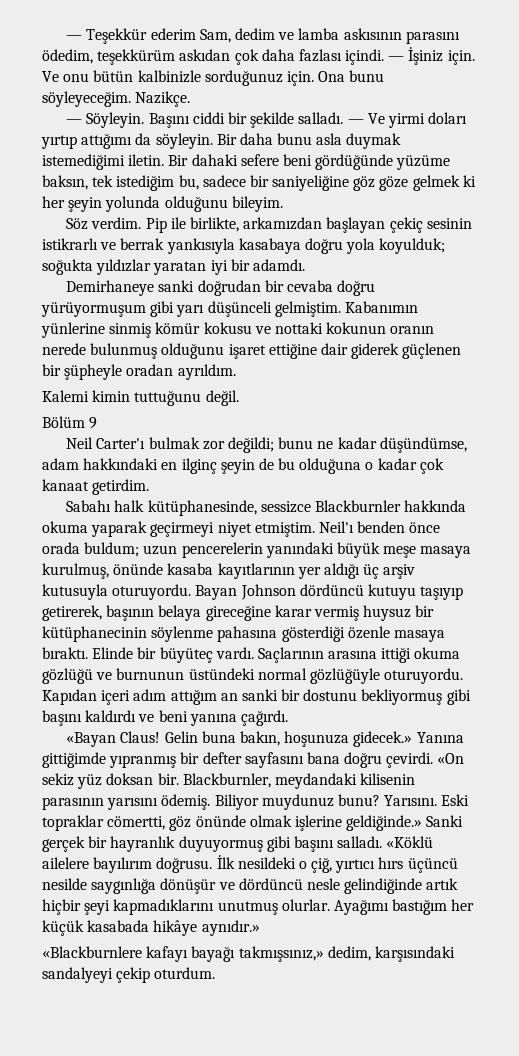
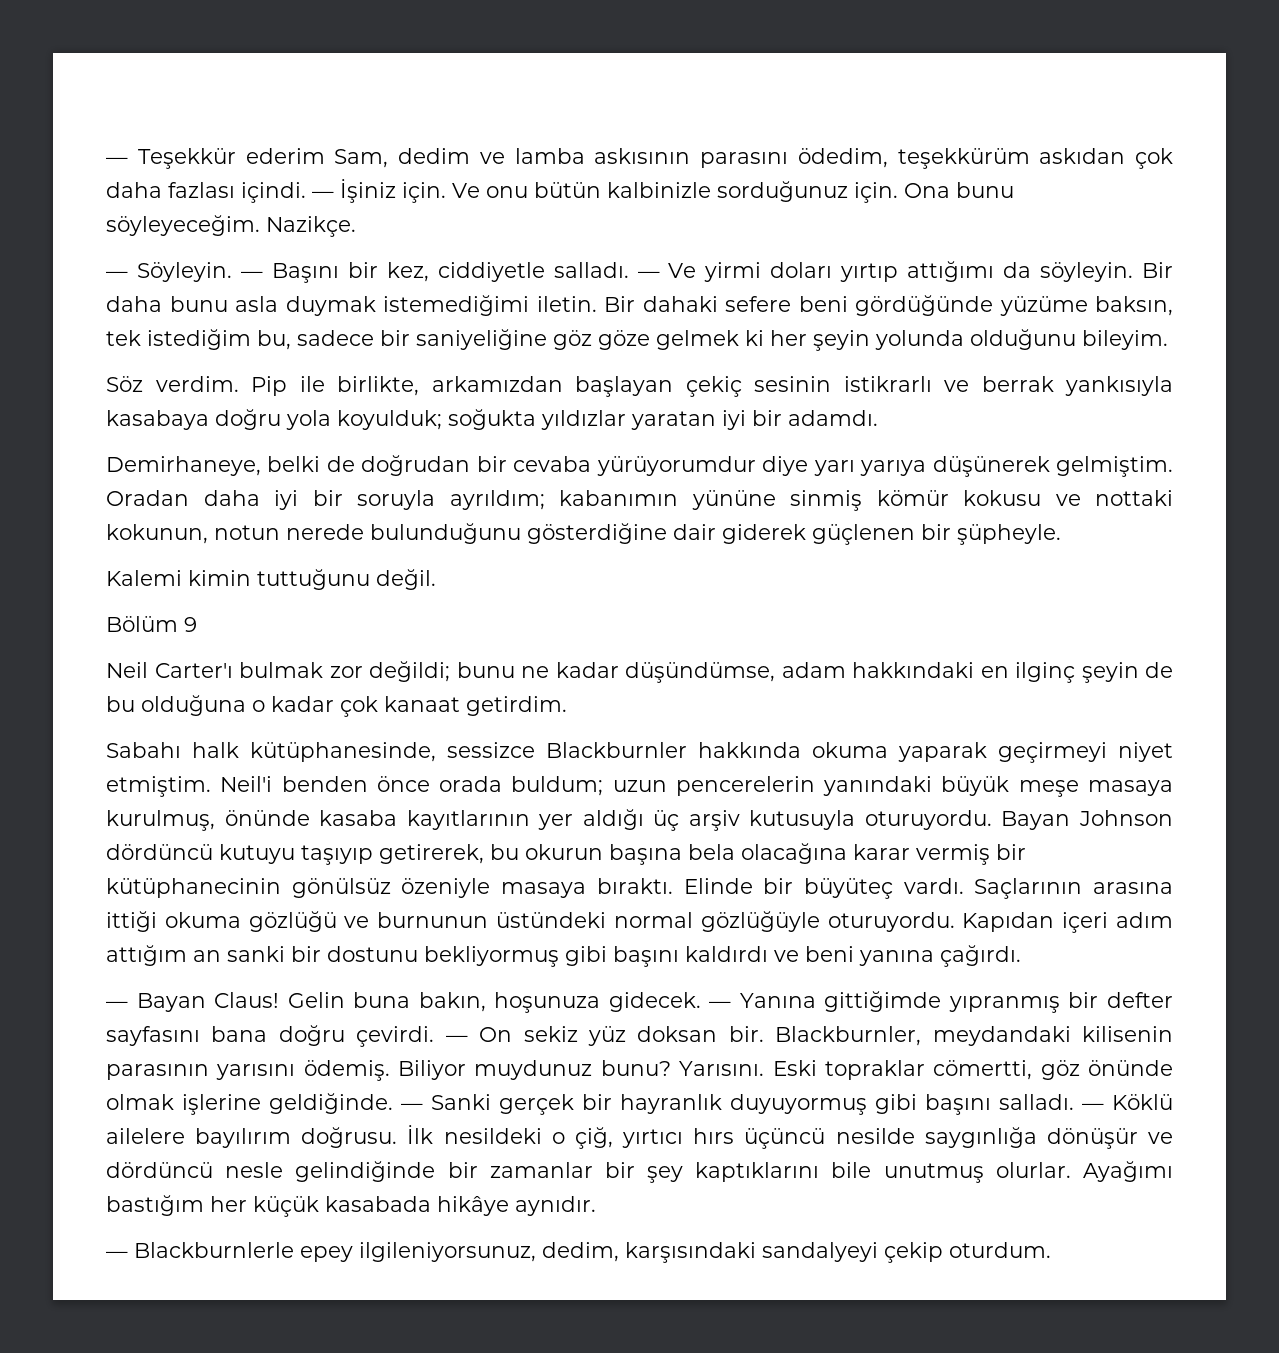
- Başını ciddi bir şekilde salladı.
+ — Başını bir kez, ciddiyetle salladı.
- Demirhaneye sanki doğrudan bir cevaba doğru yürüyormuşum gibi yarı düşünceli gelmiştim. Kabanımın yünlerine sinmiş kömür kokusu ve nottaki kokunun oranın nerede bulunmuş olduğunu işaret ettiğine dair giderek güçlenen bir şüpheyle oradan ayrıldım.
+ Demirhaneye, belki de doğrudan bir cevaba yürüyorumdur diye yarı yarıya düşünerek gelmiştim. Oradan daha iyi bir soruyla ayrıldım; kabanımın yününe sinmiş kömür kokusu ve nottaki kokunun, notun nerede bulunduğunu gösterdiğine dair giderek güçlenen bir şüpheyle.
- Neil'ı benden önce orada buldum; uzun pencerelerin yanındaki büyük meşe masaya kurulmuş, önünde kasaba kayıtlarının yer aldığı üç arşiv kutusuyla oturuyordu.
+ Neil'i benden önce orada buldum; uzun pencerelerin yanındaki büyük meşe masaya kurulmuş, önünde kasaba kayıtlarının yer aldığı üç arşiv kutusuyla oturuyordu.
- Bayan Johnson dördüncü kutuyu taşıyıp getirerek, başının belaya gireceğine karar vermiş huysuz bir kütüphanecinin söylenme pahasına gösterdiği özenle masaya bıraktı.
+ Bayan Johnson dördüncü kutuyu taşıyıp getirerek, bu okurun başına bela olacağına karar vermiş bir kütüphanecinin gönülsüz özeniyle masaya bıraktı.
- «Bayan Claus!
+ — Bayan Claus!
- Gelin buna bakın, hoşunuza gidecek.» Yanına gittiğimde yıpranmış bir defter sayfasını bana doğru çevirdi.
+ Gelin buna bakın, hoşunuza gidecek. — Yanına gittiğimde yıpranmış bir defter sayfasını bana doğru çevirdi.
- «On sekiz yüz doksan bir.
+ — On sekiz yüz doksan bir.
- Eski topraklar cömertti, göz önünde olmak işlerine geldiğinde.» Sanki gerçek bir hayranlık duyuyormuş gibi başını salladı.
+ Eski topraklar cömertti, göz önünde olmak işlerine geldiğinde. — Sanki gerçek bir hayranlık duyuyormuş gibi başını salladı.
- «Köklü ailelere bayılırım doğrusu.
+ — Köklü ailelere bayılırım doğrusu.
- İlk nesildeki o çiğ, yırtıcı hırs üçüncü nesilde saygınlığa dönüşür ve dördüncü nesle gelindiğinde artık hiçbir şeyi kapmadıklarını unutmuş olurlar.
+ İlk nesildeki o çiğ, yırtıcı hırs üçüncü nesilde saygınlığa dönüşür ve dördüncü nesle gelindiğinde bir zamanlar bir şey kaptıklarını bile unutmuş olurlar.
- Ayağımı bastığım her küçük kasabada hikâye aynıdır.»
- «Blackburnlere kafayı bayağı takmışsınız,» dedim, karşısındaki sandalyeyi çekip oturdum.
+ Ayağımı bastığım her küçük kasabada hikâye aynıdır.
+ — Blackburnlerle epey ilgileniyorsunuz, dedim, karşısındaki sandalyeyi çekip oturdum.

